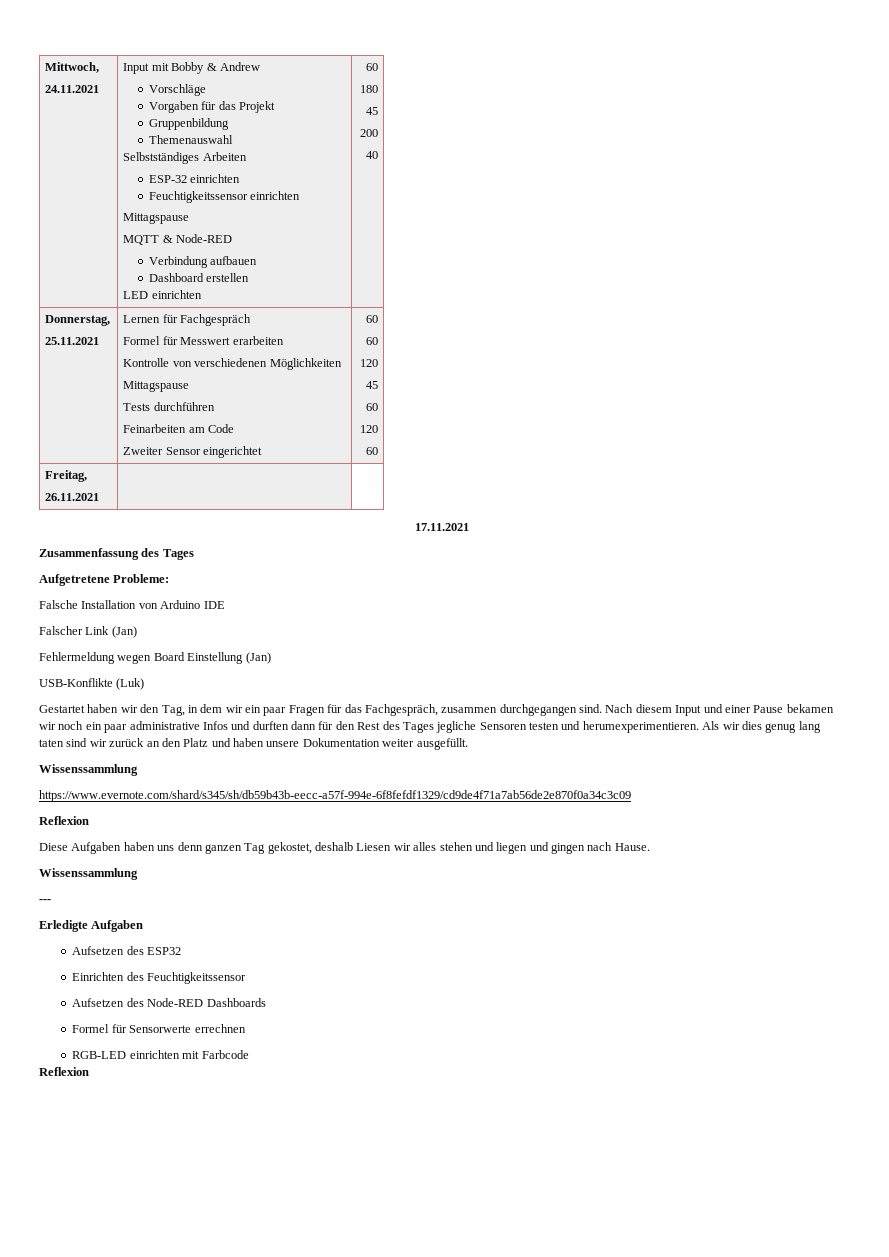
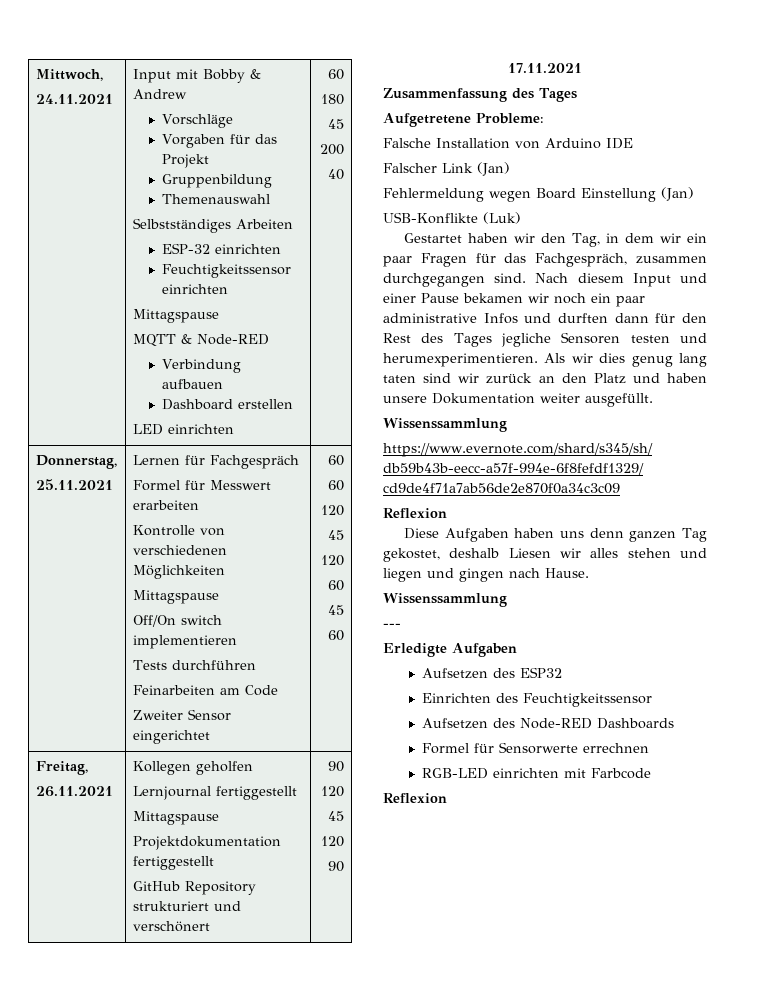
  Donnerstag,
  25.11.2021 | Lernen für Fachgespräch
  Formel für Messwert erarbeiten
  Kontrolle von verschiedenen Möglichkeiten
  Mittagspause
+ Off/On switch implementieren
  Tests durchführen
  Feinarbeiten am Code
  Zweiter Sensor eingerichtet | 60
  60
  120
  45
+ 120
  60
- 120
+ 45
  Freitag,
- 26.11.2021 | |
+ 26.11.2021 | Kollegen geholfen
+ Lernjournal fertiggestellt
+ Mittagspause
+ Projektdokumentation fertiggestellt
+ GitHub Repository strukturiert und verschönert | 90
+ 120
+ 45
+ 120
+ 90

